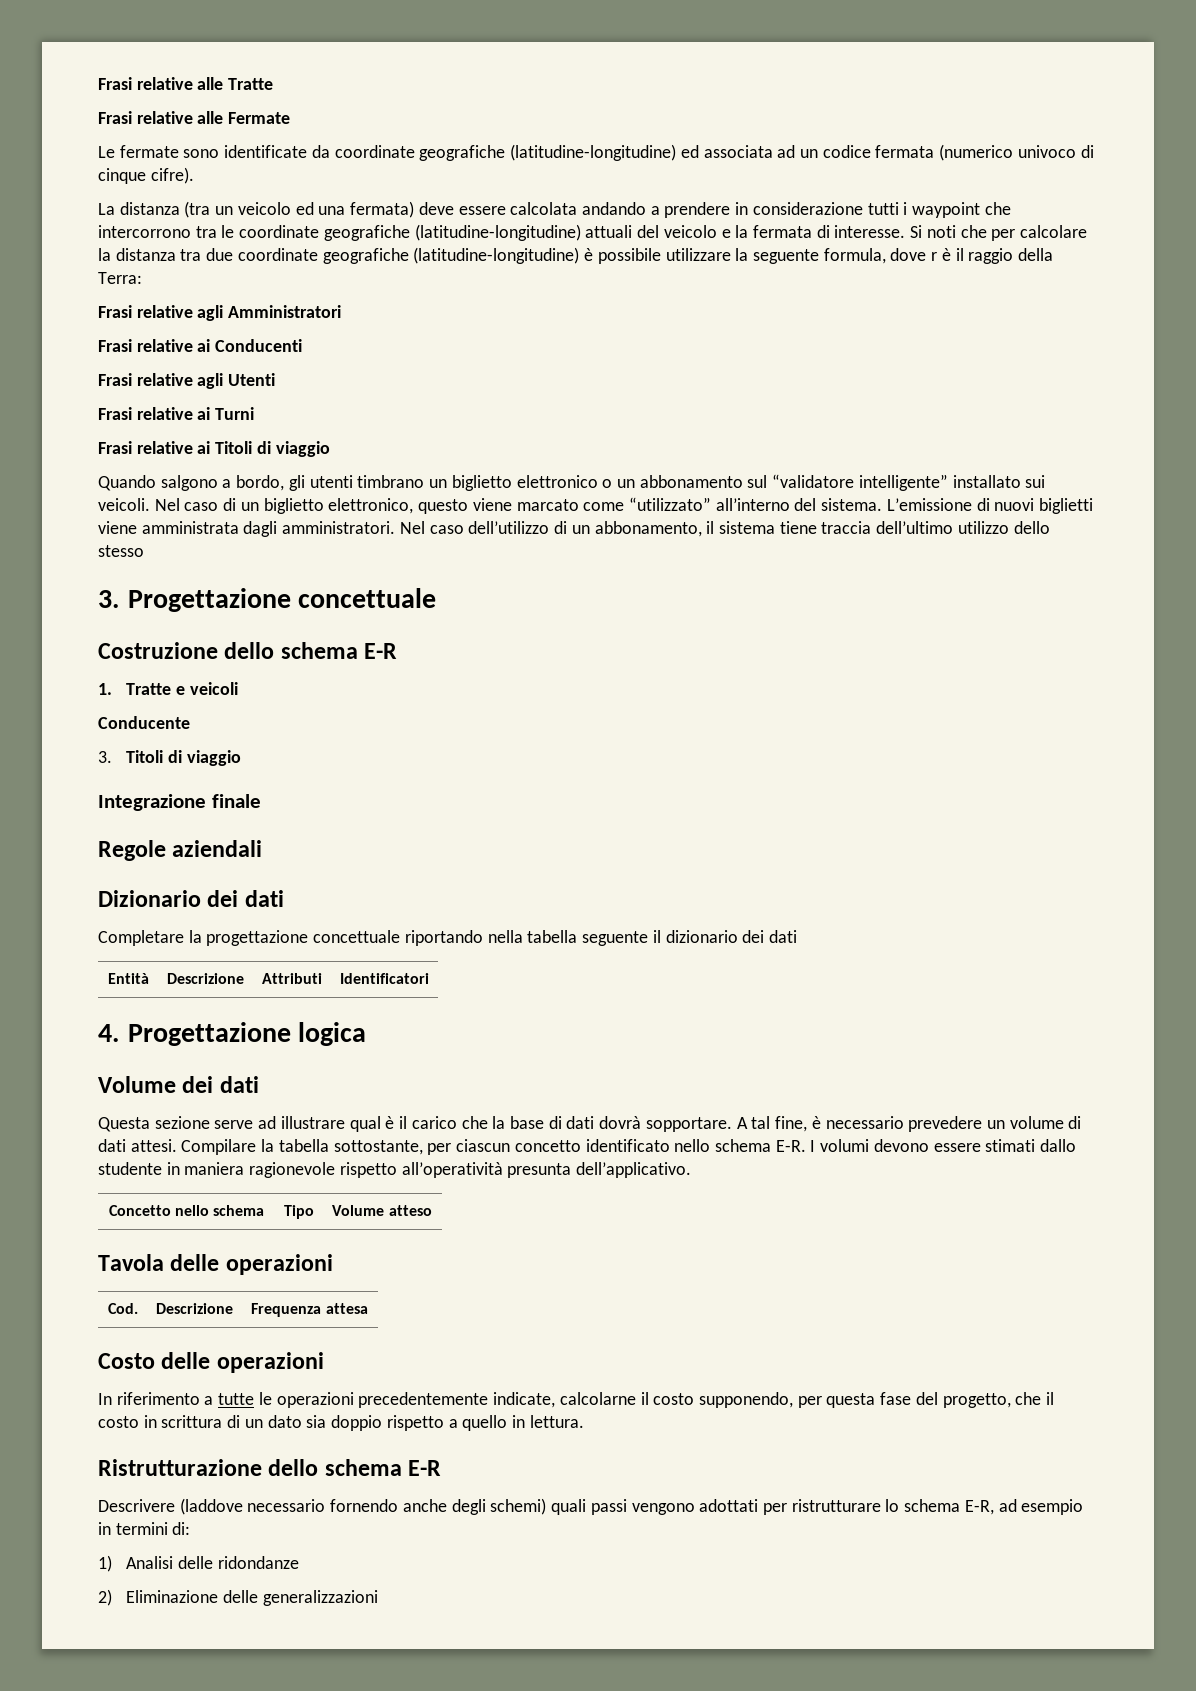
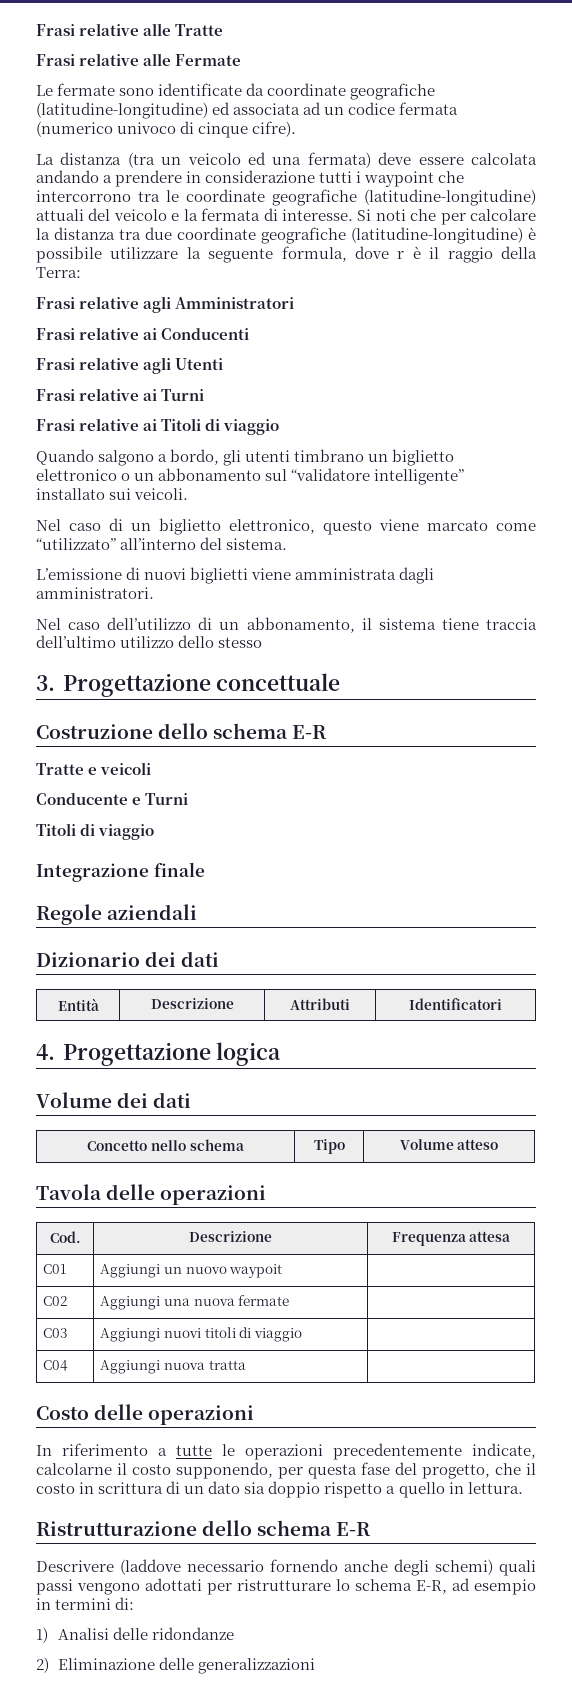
- Quando salgono a bordo, gli utenti timbrano un biglietto elettronico o un abbonamento sul “validatore intelligente” installato sui veicoli. Nel caso di un biglietto elettronico, questo viene marcato come “utilizzato” all’interno del sistema. L’emissione di nuovi biglietti viene amministrata dagli amministratori. Nel caso dell’utilizzo di un abbonamento, il sistema tiene traccia dell’ultimo utilizzo dello stesso
+ Quando salgono a bordo, gli utenti timbrano un biglietto elettronico o un abbonamento sul “validatore intelligente” installato sui veicoli.
+ Nel caso di un biglietto elettronico, questo viene marcato come “utilizzato” all’interno del sistema.
+ L’emissione di nuovi biglietti viene amministrata dagli amministratori.
+ Nel caso dell’utilizzo di un abbonamento, il sistema tiene traccia dell’ultimo utilizzo dello stesso
- 1. Tratte e veicoli
+ Tratte e veicoli
- Conducente
- 3. Titoli di viaggio
+ Conducente e Turni
+ Titoli di viaggio
- Completare la progettazione concettuale riportando nella tabella seguente il dizionario dei dati
- Questa sezione serve ad illustrare qual è il carico che la base di dati dovrà sopportare. A tal fine, è necessario prevedere un volume di dati attesi. Compilare la tabella sottostante, per ciascun concetto identificato nello schema E-R. I volumi devono essere stimati dallo studente in maniera ragionevole rispetto all’operatività presunta dell’applicativo.
+ C01 | Aggiungi un nuovo waypoit |
+ C02 | Aggiungi una nuova fermate |
+ C03 | Aggiungi nuovi titoli di viaggio |
+ C04 | Aggiungi nuova tratta |

